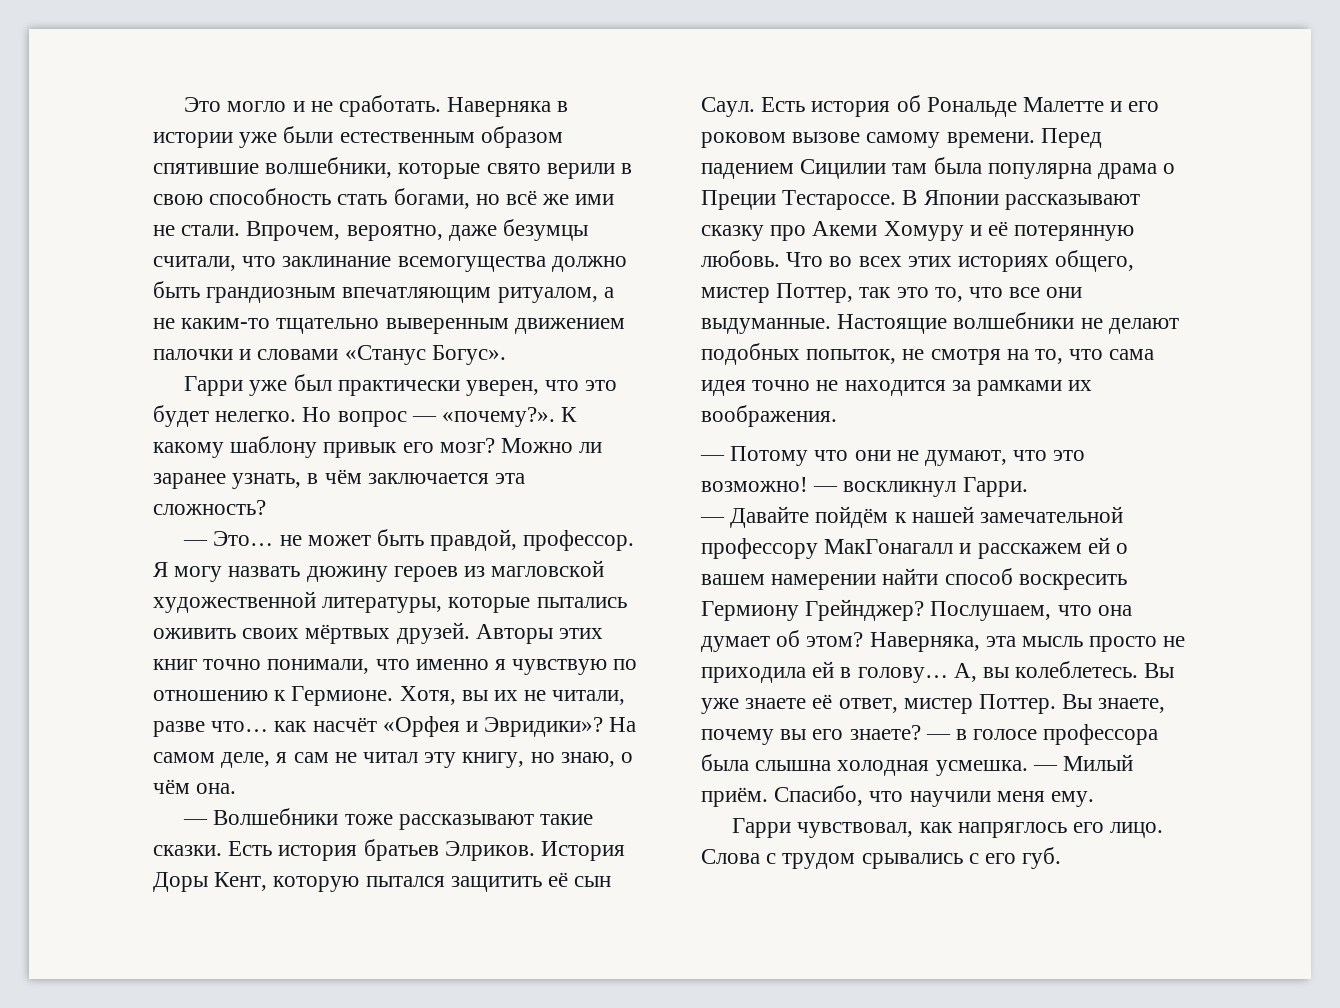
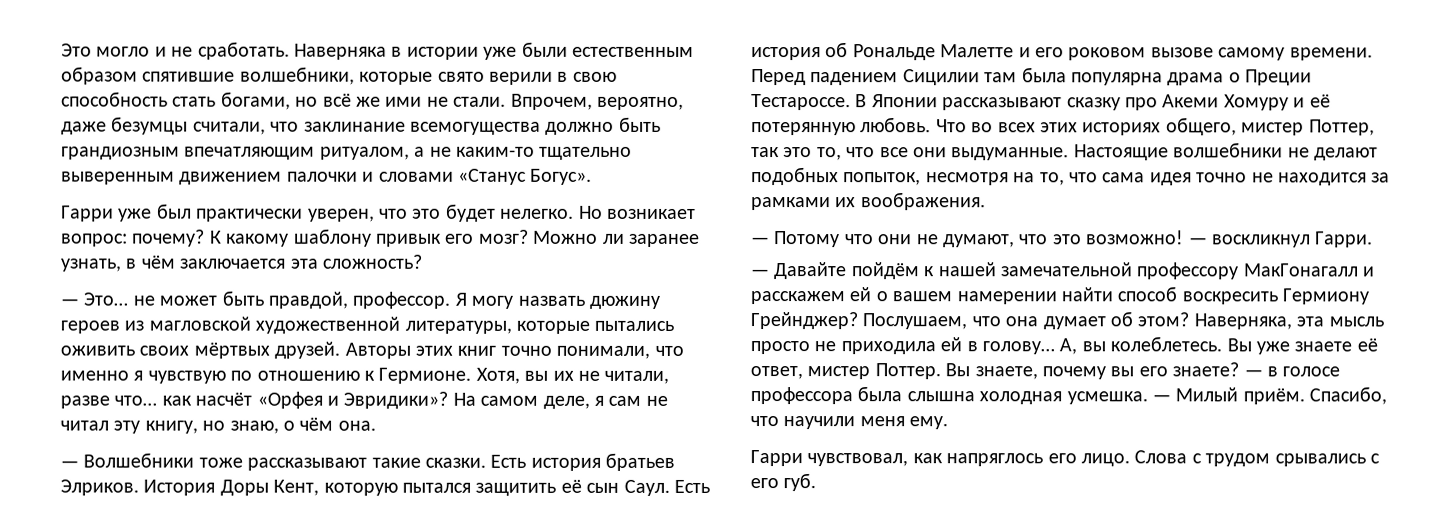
- Но вопрос — «почему?».
+ Но возникает вопрос: почему?
- Настоящие волшебники не делают подобных попыток, не смотря на то, что сама идея точно не находится за рамками их воображения.
+ Настоящие волшебники не делают подобных попыток, несмотря на то, что сама идея точно не находится за рамками их воображения.

